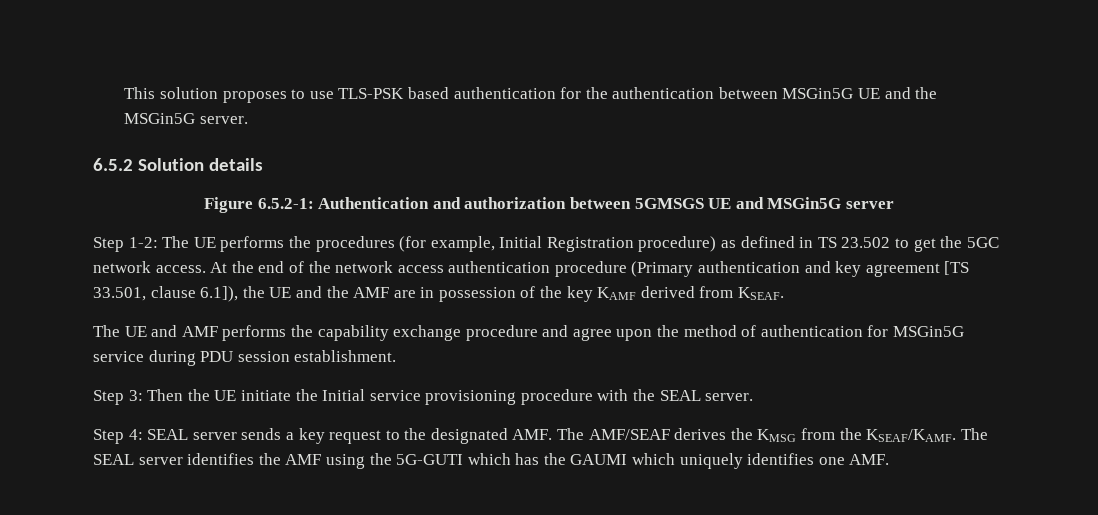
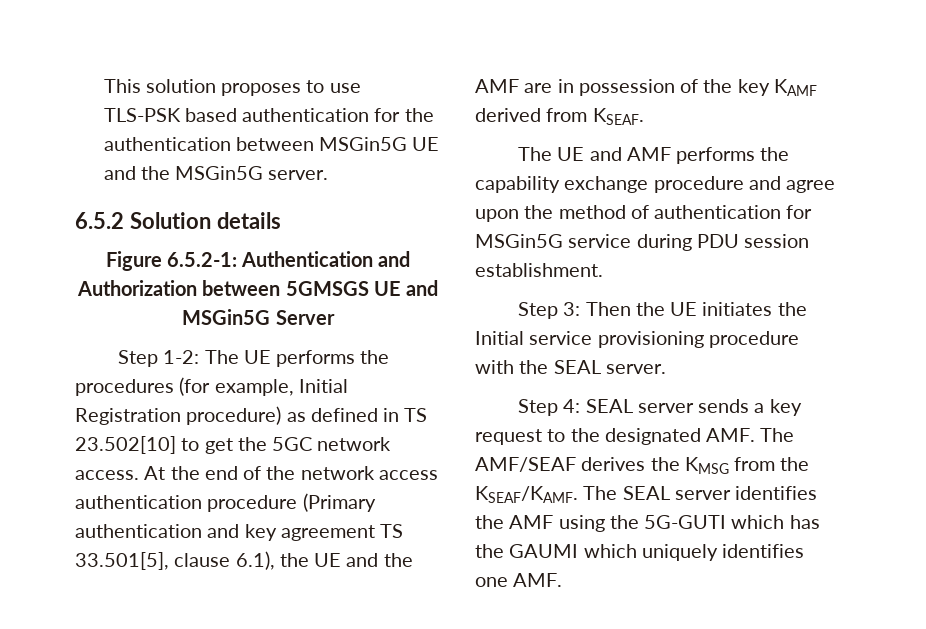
- Figure 6.5.2-1: Authentication and authorization between 5GMSGS UE and MSGin5G server
+ Figure 6.5.2-1: Authentication and Authorization between 5GMSGS UE and MSGin5G Server
- Step 1-2: The UE performs the procedures (for example, Initial Registration procedure) as defined in TS 23.502 to get the 5GC network access.
+ Step 1-2: The UE performs the procedures (for example, Initial Registration procedure) as defined in TS 23.502[10] to get the 5GC network access.
- At the end of the network access authentication procedure (Primary authentication and key agreement [TS 33.501, clause 6.1]), the UE and the AMF are in possession of the key KAMF derived from KSEAF.
+ At the end of the network access authentication procedure (Primary authentication and key agreement TS 33.501[5], clause 6.1), the UE and the AMF are in possession of the key KAMF derived from KSEAF.
- Step 3: Then the UE initiate the Initial service provisioning procedure with the SEAL server.
+ Step 3: Then the UE initiates the Initial service provisioning procedure with the SEAL server.

